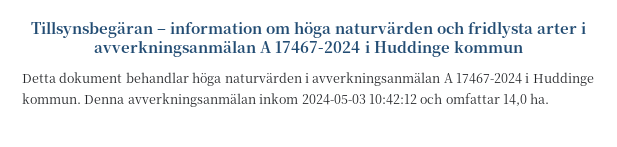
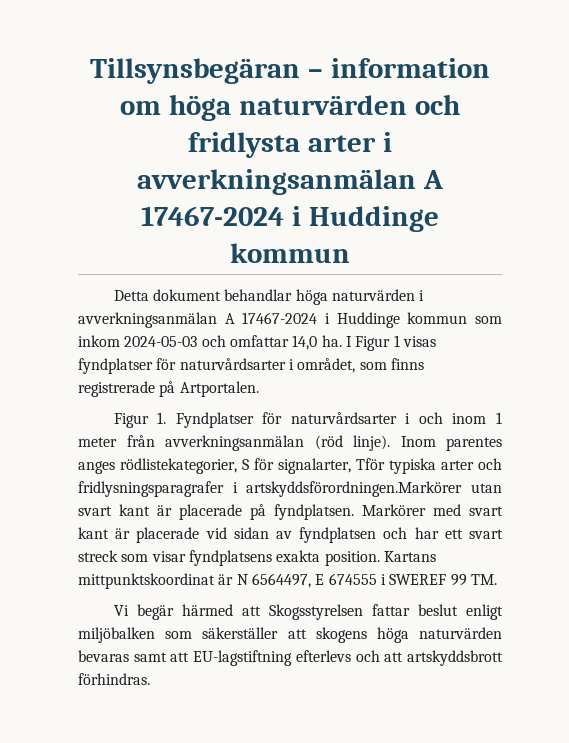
- Detta dokument behandlar höga naturvärden i avverkningsanmälan A 17467-2024 i Huddinge kommun. Denna avverkningsanmälan inkom 2024-05-03 10:42:12 och omfattar 14,0 ha.
+ Detta dokument behandlar höga naturvärden i avverkningsanmälan A 17467-2024 i Huddinge kommun som inkom 2024-05-03 och omfattar 14,0 ha.
+ I Figur 1 visas fyndplatser för naturvårdsarter i området, som finns registrerade på Artportalen.
+ Figur 1. Fyndplatser för naturvårdsarter i och inom 1 meter från avverkningsanmälan (röd linje). Inom parentes anges rödlistekategorier, S för signalarter, Tför typiska arter och fridlysningsparagrafer i artskyddsförordningen.Markörer utan svart kant är placerade på fyndplatsen. Markörer med svart kant är placerade vid sidan av fyndplatsen och har ett svart streck som visar fyndplatsens exakta position. Kartans mittpunktskoordinat är N 6564497, E 674555 i SWEREF 99 TM.
+ Vi begär härmed att Skogsstyrelsen fattar beslut enligt miljöbalken som säkerställer att skogens höga naturvärden bevaras samt att EU-lagstiftning efterlevs och att artskyddsbrott förhindras.

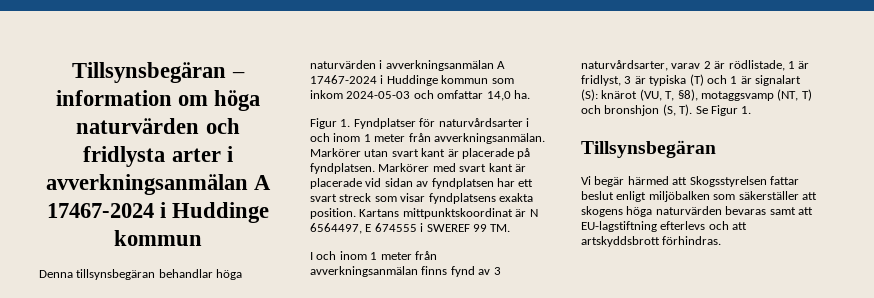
- Detta dokument behandlar höga naturvärden i avverkningsanmälan A 17467-2024 i Huddinge kommun som inkom 2024-05-03 och omfattar 14,0 ha. I Figur 1 visas fyndplatser för naturvårdsarter i området, som finns registrerade på Artportalen.
+ Denna tillsynsbegäran behandlar höga naturvärden i avverkningsanmälan A 17467-2024 i Huddinge kommun som inkom 2024-05-03 och omfattar 14,0 ha.
- Figur 1. Fyndplatser för naturvårdsarter i och inom 1 meter från avverkningsanmälan (röd linje). Inom parentes anges rödlistekategorier, S för signalarter, Tför typiska arter och fridlysningsparagrafer i artskyddsförordningen.Markörer utan svart kant är placerade på fyndplatsen.
+ Figur 1. Fyndplatser för naturvårdsarter i och inom 1 meter från avverkningsanmälan. Markörer utan svart kant är placerade på fyndplatsen.
- Markörer med svart kant är placerade vid sidan av fyndplatsen och har ett svart streck som visar fyndplatsens exakta position.
+ Markörer med svart kant är placerade vid sidan av fyndplatsen har ett svart streck som visar fyndplatsens exakta position.
+ I och inom 1 meter från avverkningsanmälan finns fynd av 3 naturvårdsarter, varav 2 är rödlistade, 1 är fridlyst, 3 är typiska (T) och 1 är signalart (S): knärot (VU, T, §8), motaggsvamp (NT, T) och bronshjon (S, T). Se Figur 1.
+ Tillsynsbegäran

